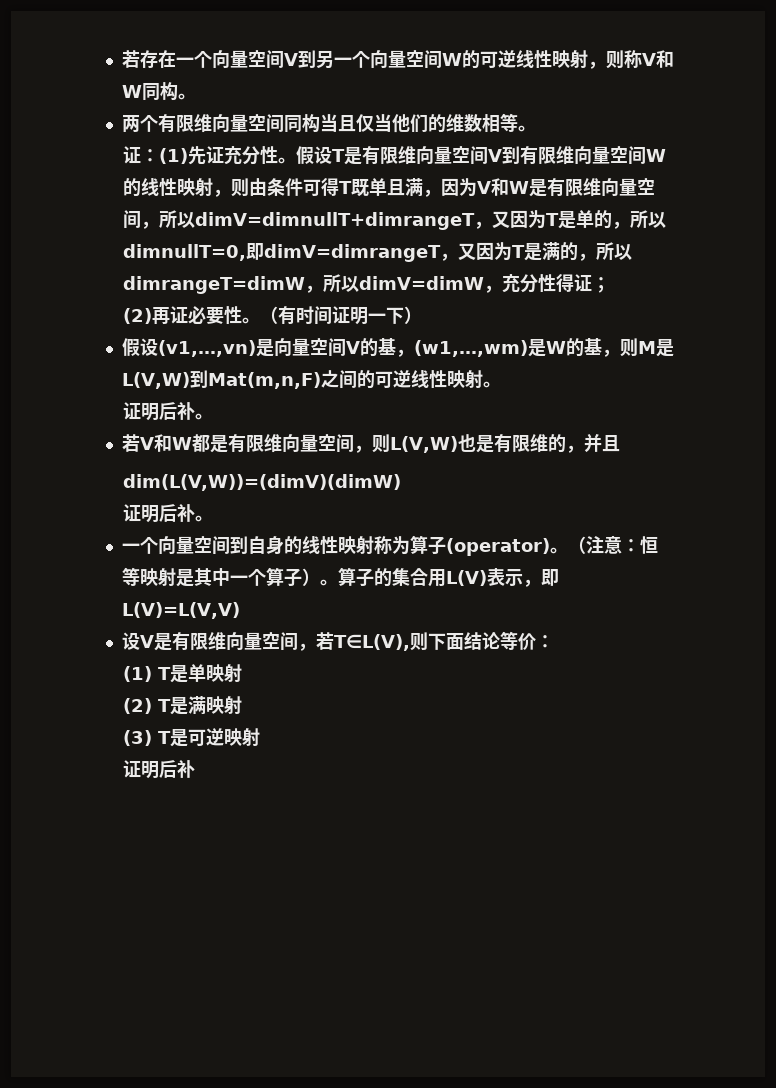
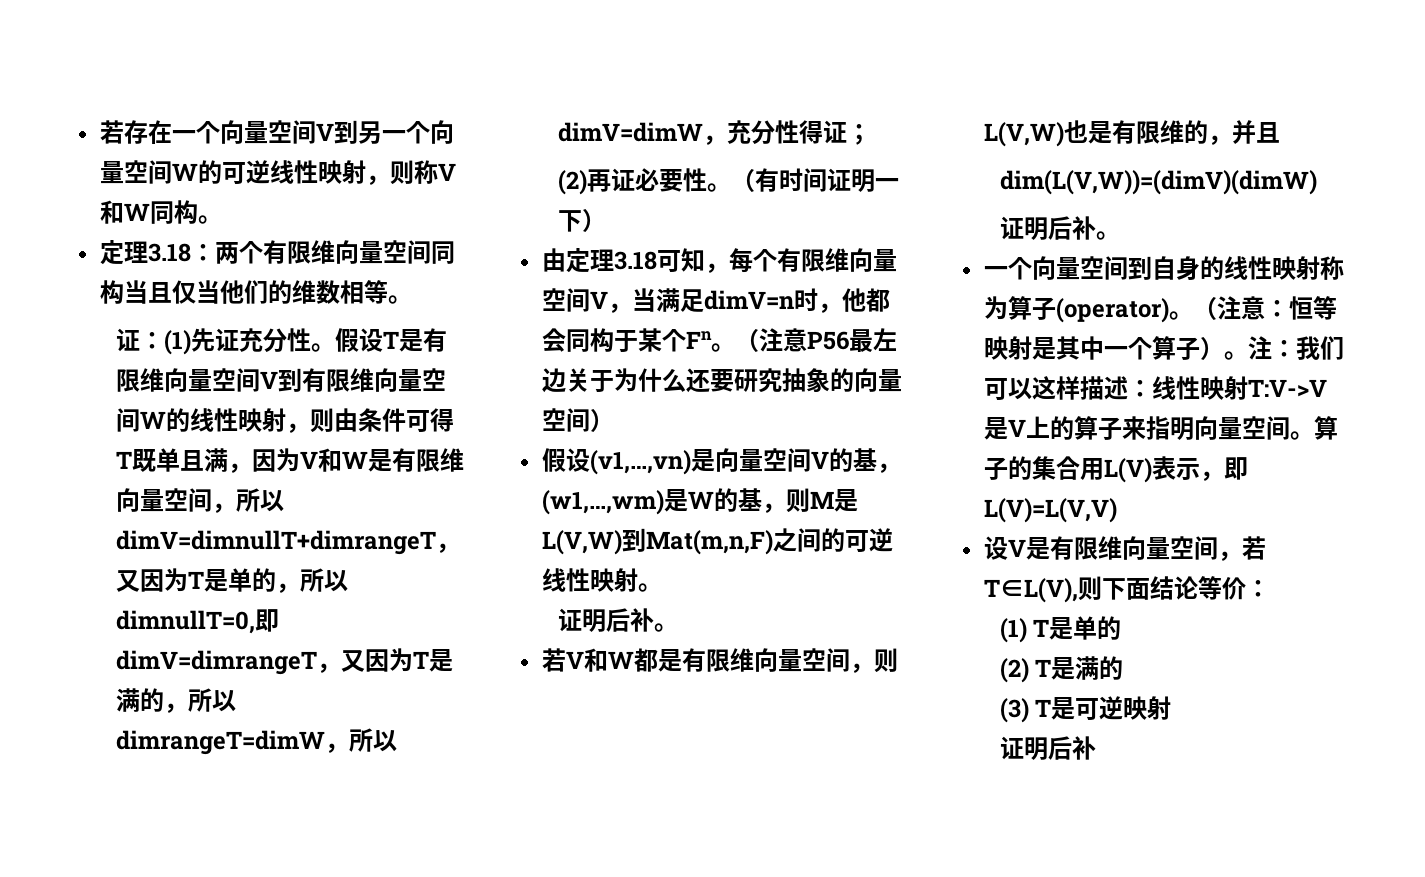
- 两个有限维向量空间同构当且仅当他们的维数相等。
+ 定理3.18：两个有限维向量空间同构当且仅当他们的维数相等。
+ 由定理3.18可知，每个有限维向量空间V，当满足dimV=n时，他都会同构于某个Fn。（注意P56最左边关于为什么还要研究抽象的向量空间）
+ 注：我们可以这样描述：线性映射T:V->V是V上的算子来指明向量空间。
- (1) T是单映射
+ (1) T是单的
- (2) T是满映射
+ (2) T是满的

